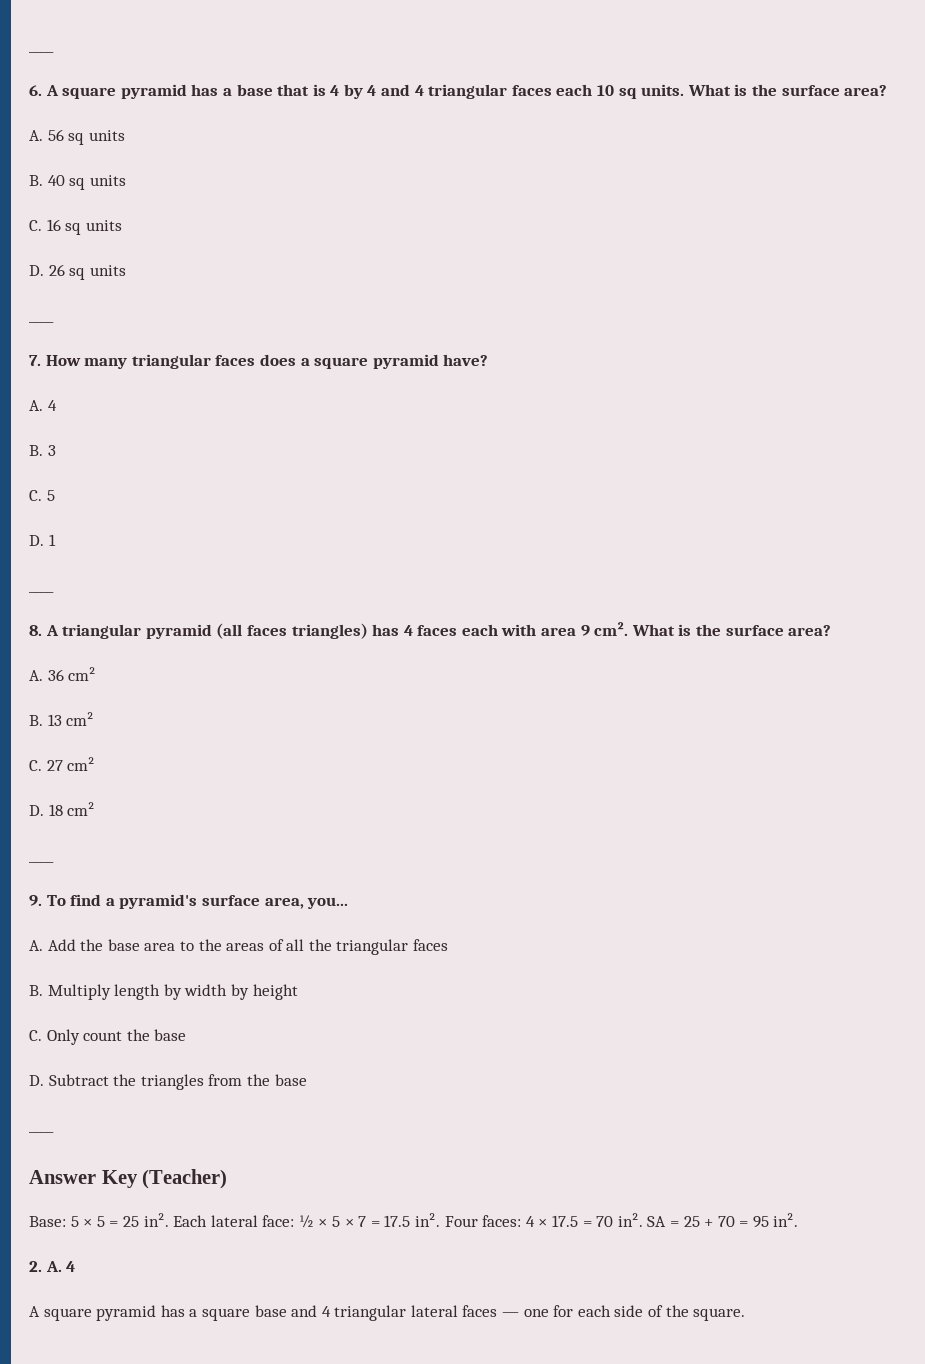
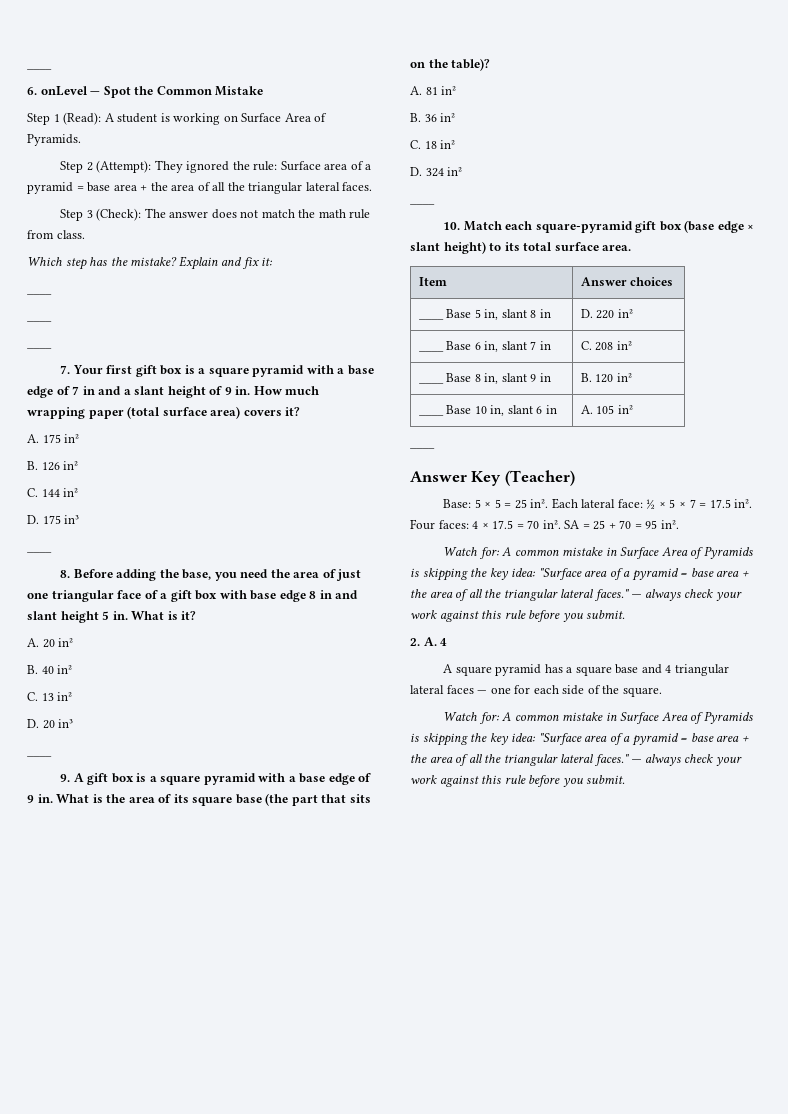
- 6. A square pyramid has a base that is 4 by 4 and 4 triangular faces each 10 sq units. What is the surface area?
- A. 56 sq units
- B. 40 sq units
- C. 16 sq units
- D. 26 sq units
+ 6. onLevel — Spot the Common Mistake
+ Step 1 (Read): A student is working on Surface Area of Pyramids.
+ Step 2 (Attempt): They ignored the rule: Surface area of a pyramid = base area + the area of all the triangular lateral faces.
+ Step 3 (Check): The answer does not match the math rule from class.
+ Which step has the mistake? Explain and fix it:
  ____
- 7. How many triangular faces does a square pyramid have?
- A. 4
- B. 3
- C. 5
- D. 1
+ ____
+ ____
+ 7. Your first gift box is a square pyramid with a base edge of 7 in and a slant height of 9 in. How much wrapping paper (total surface area) covers it?
+ A. 175 in²
+ B. 126 in²
+ C. 144 in²
+ D. 175 in³
- 8. A triangular pyramid (all faces triangles) has 4 faces each with area 9 cm². What is the surface area?
- A. 36 cm²
- B. 13 cm²
- C. 27 cm²
- D. 18 cm²
+ 8. Before adding the base, you need the area of just one triangular face of a gift box with base edge 8 in and slant height 5 in. What is it?
+ A. 20 in²
+ B. 40 in²
+ C. 13 in²
+ D. 20 in³
- 9. To find a pyramid's surface area, you...
- A. Add the base area to the areas of all the triangular faces
- B. Multiply length by width by height
- C. Only count the base
- D. Subtract the triangles from the base
+ 9. A gift box is a square pyramid with a base edge of 9 in. What is the area of its square base (the part that sits on the table)?
+ A. 81 in²
+ B. 36 in²
+ C. 18 in²
+ D. 324 in²
+ ____
+ 10. Match each square-pyramid gift box (base edge × slant height) to its total surface area.
+ Item | Answer choices
+ ____ Base 5 in, slant 8 in | D. 220 in²
+ ____ Base 6 in, slant 7 in | C. 208 in²
+ ____ Base 8 in, slant 9 in | B. 120 in²
+ ____ Base 10 in, slant 6 in | A. 105 in²
  SA = 25 + 70 = 95 in².
+ Watch for: A common mistake in Surface Area of Pyramids is skipping the key idea: "Surface area of a pyramid = base area + the area of all the triangular lateral faces." — always check your work against this rule before you submit.
  A square pyramid has a square base and 4 triangular lateral faces — one for each side of the square.
+ Watch for: A common mistake in Surface Area of Pyramids is skipping the key idea: "Surface area of a pyramid = base area + the area of all the triangular lateral faces." — always check your work against this rule before you submit.

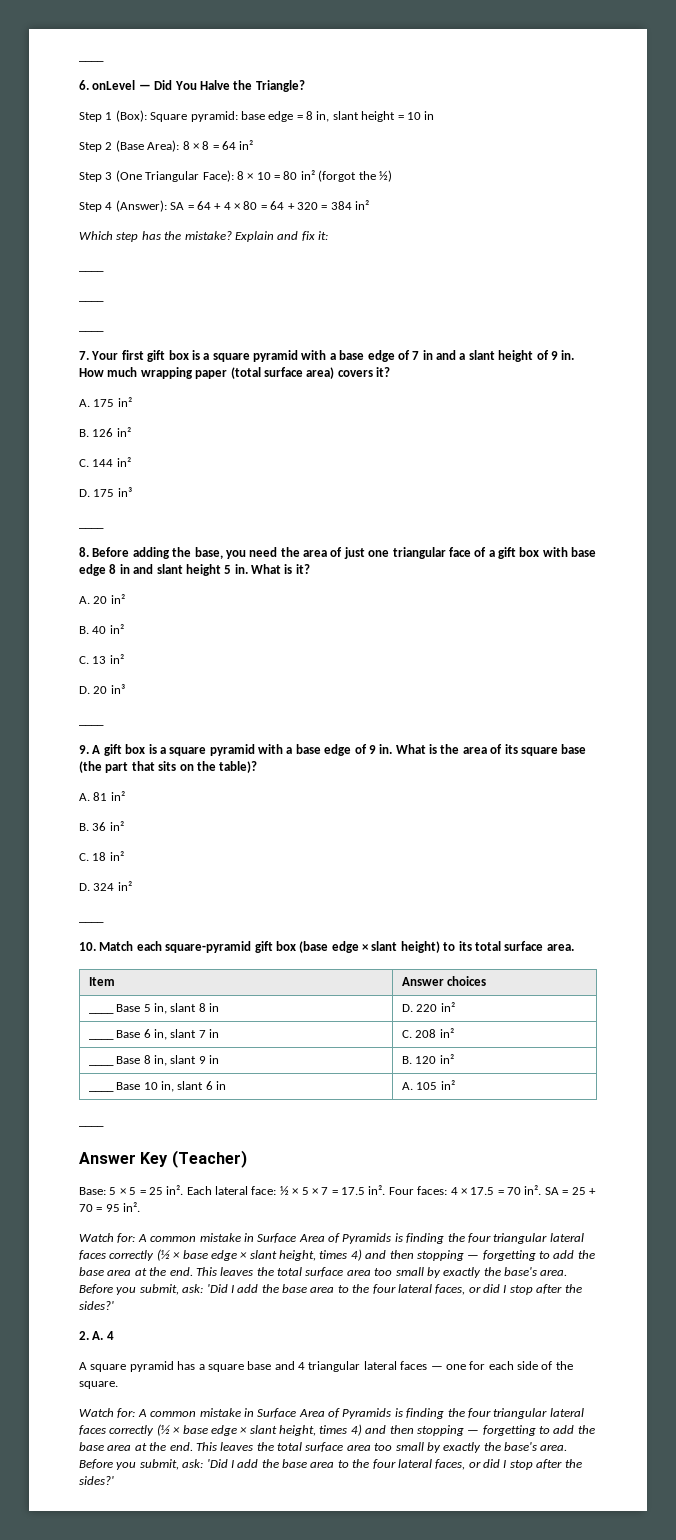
- 6. onLevel — Spot the Common Mistake
- Step 1 (Read): A student is working on Surface Area of Pyramids.
- Step 2 (Attempt): They ignored the rule: Surface area of a pyramid = base area + the area of all the triangular lateral faces.
- Step 3 (Check): The answer does not match the math rule from class.
+ 6. onLevel — Did You Halve the Triangle?
+ Step 1 (Box): Square pyramid: base edge = 8 in, slant height = 10 in
+ Step 2 (Base Area): 8 × 8 = 64 in²
+ Step 3 (One Triangular Face): 8 × 10 = 80 in² (forgot the ½)
+ Step 4 (Answer): SA = 64 + 4 × 80 = 64 + 320 = 384 in²
  SA = 25 + 70 = 95 in².
- Watch for: A common mistake in Surface Area of Pyramids is skipping the key idea: "Surface area of a pyramid = base area + the area of all the triangular lateral faces." — always check your work against this rule before you submit.
+ Watch for: A common mistake in Surface Area of Pyramids is finding the four triangular lateral faces correctly (½ × base edge × slant height, times 4) and then stopping — forgetting to add the base area at the end. This leaves the total surface area too small by exactly the base's area. Before you submit, ask: 'Did I add the base area to the four lateral faces, or did I stop after the sides?'
  A square pyramid has a square base and 4 triangular lateral faces — one for each side of the square.
- Watch for: A common mistake in Surface Area of Pyramids is skipping the key idea: "Surface area of a pyramid = base area + the area of all the triangular lateral faces." — always check your work against this rule before you submit.
+ Watch for: A common mistake in Surface Area of Pyramids is finding the four triangular lateral faces correctly (½ × base edge × slant height, times 4) and then stopping — forgetting to add the base area at the end. This leaves the total surface area too small by exactly the base's area. Before you submit, ask: 'Did I add the base area to the four lateral faces, or did I stop after the sides?'

